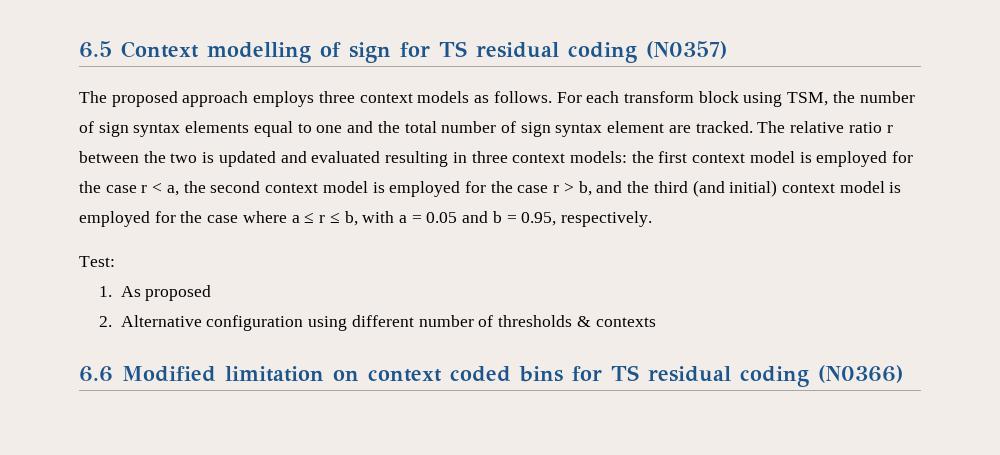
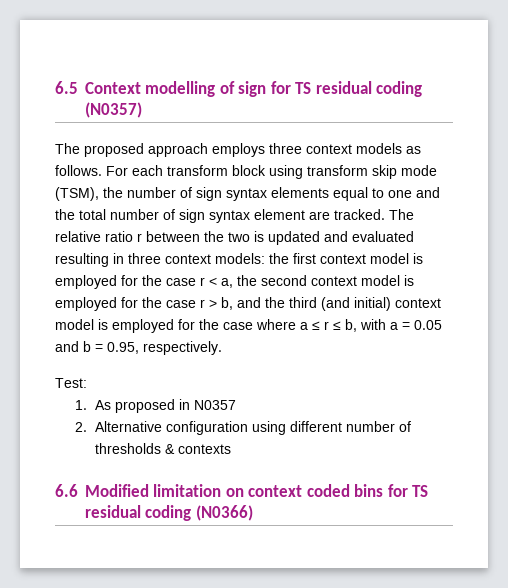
- For each transform block using TSM, the number of sign syntax elements equal to one and the total number of sign syntax element are tracked.
+ For each transform block using transform skip mode (TSM), the number of sign syntax elements equal to one and the total number of sign syntax element are tracked.
- 1. As proposed
+ 1. As proposed in N0357

